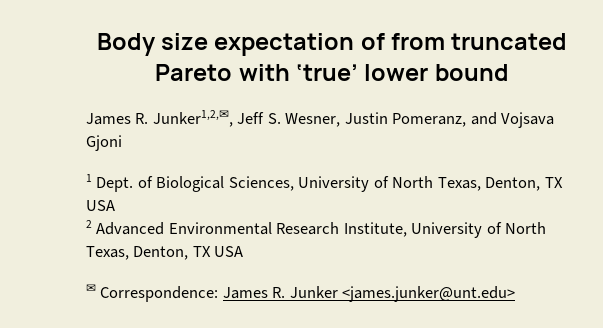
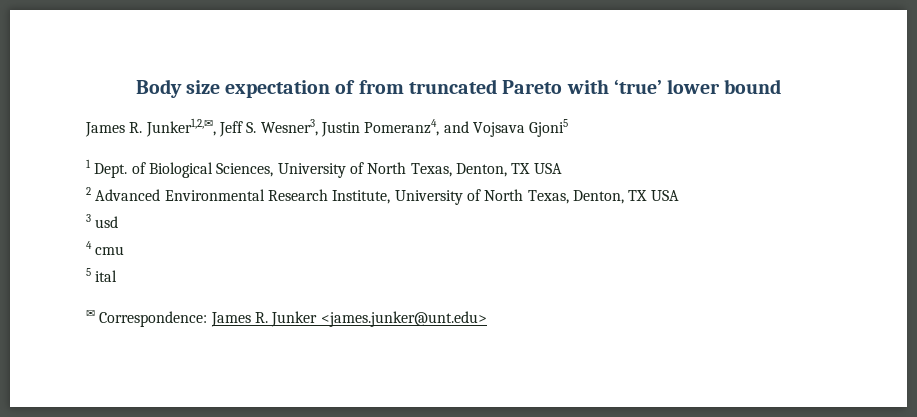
- James R. Junker1,2,✉, Jeff S. Wesner, Justin Pomeranz, and Vojsava Gjoni
+ James R. Junker1,2,✉, Jeff S. Wesner3, Justin Pomeranz4, and Vojsava Gjoni5
+ 3 usd
+ 4 cmu
+ 5 ital

